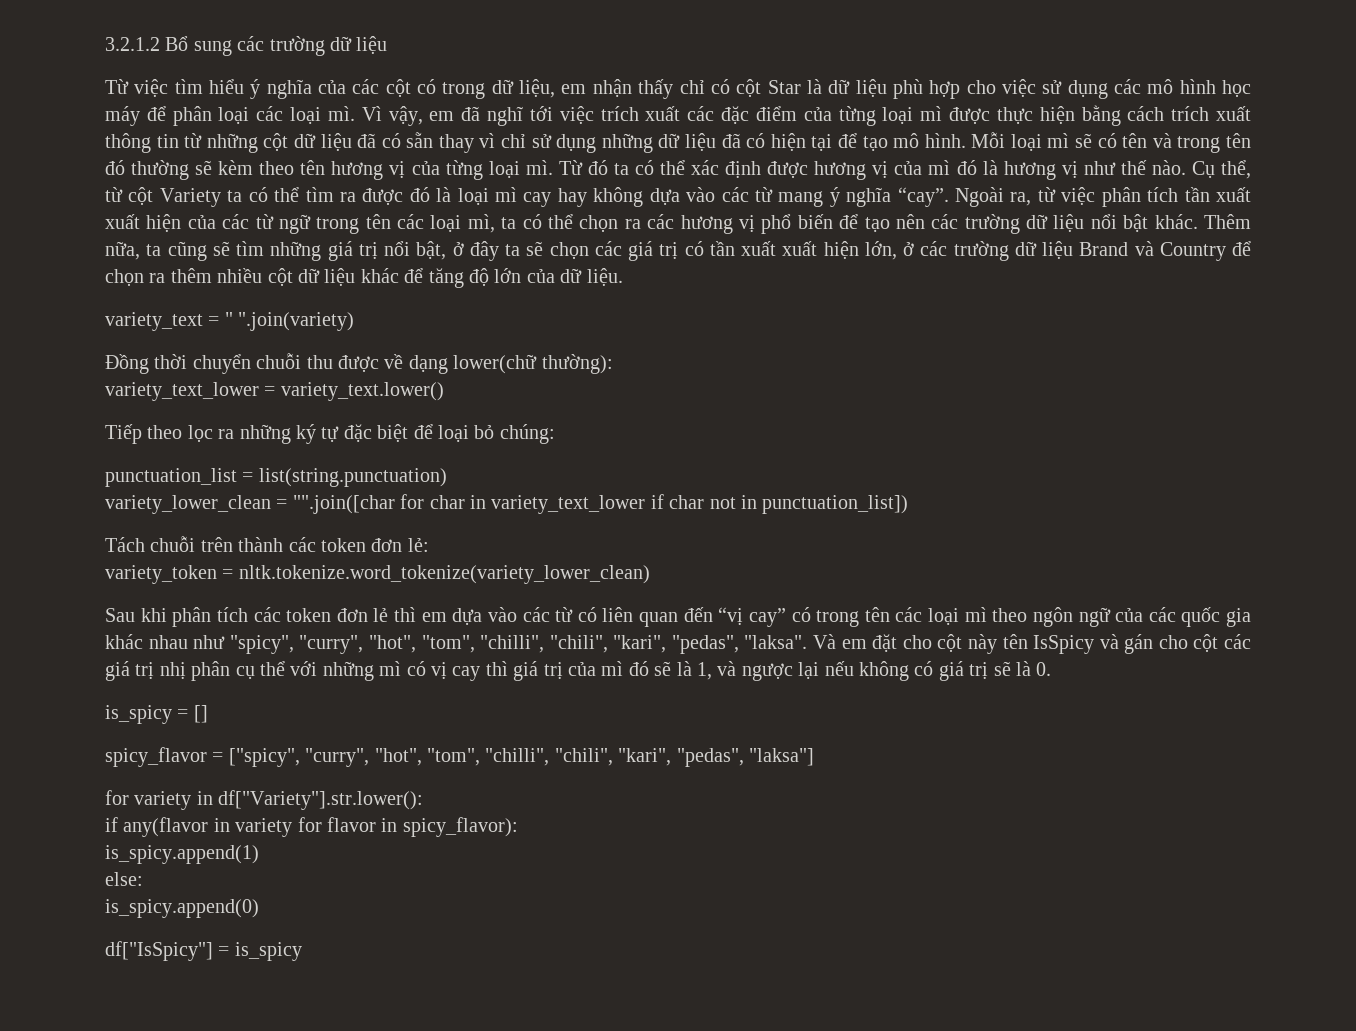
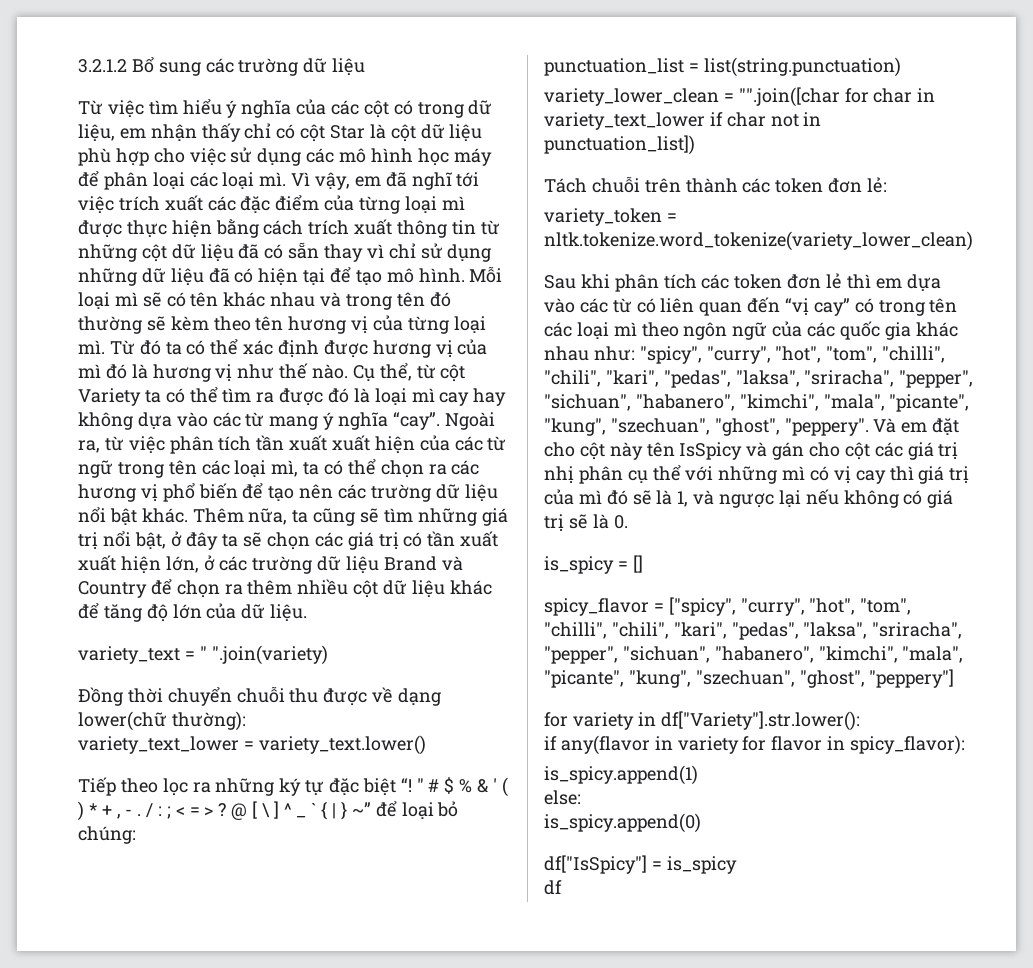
- Từ việc tìm hiểu ý nghĩa của các cột có trong dữ liệu, em nhận thấy chỉ có cột Star là dữ liệu phù hợp cho việc sử dụng các mô hình học máy để phân loại các loại mì.
+ Từ việc tìm hiểu ý nghĩa của các cột có trong dữ liệu, em nhận thấy chỉ có cột Star là cột dữ liệu phù hợp cho việc sử dụng các mô hình học máy để phân loại các loại mì.
- Mỗi loại mì sẽ có tên và trong tên đó thường sẽ kèm theo tên hương vị của từng loại mì.
+ Mỗi loại mì sẽ có tên khác nhau và trong tên đó thường sẽ kèm theo tên hương vị của từng loại mì.
- Tiếp theo lọc ra những ký tự đặc biệt để loại bỏ chúng:
+ Tiếp theo lọc ra những ký tự đặc biệt “! " # $ % & ' ( ) * + , - . / : ; < = > ? @ [ \ ] ^ _ ` { | } ~” để loại bỏ chúng:
- Sau khi phân tích các token đơn lẻ thì em dựa vào các từ có liên quan đến “vị cay” có trong tên các loại mì theo ngôn ngữ của các quốc gia khác nhau như "spicy", "curry", "hot", "tom", "chilli", "chili", "kari", "pedas", "laksa".
+ Sau khi phân tích các token đơn lẻ thì em dựa vào các từ có liên quan đến “vị cay” có trong tên các loại mì theo ngôn ngữ của các quốc gia khác nhau như: "spicy", "curry", "hot", "tom", "chilli", "chili", "kari", "pedas", "laksa", "sriracha", "pepper", "sichuan", "habanero", "kimchi", "mala", "picante", "kung", "szechuan", "ghost", "peppery".
- spicy_flavor = ["spicy", "curry", "hot", "tom", "chilli", "chili", "kari", "pedas", "laksa"]
+ spicy_flavor = ["spicy", "curry", "hot", "tom", "chilli", "chili", "kari", "pedas", "laksa", "sriracha", "pepper", "sichuan", "habanero", "kimchi", "mala", "picante", "kung", "szechuan", "ghost", "peppery"]
+ df

